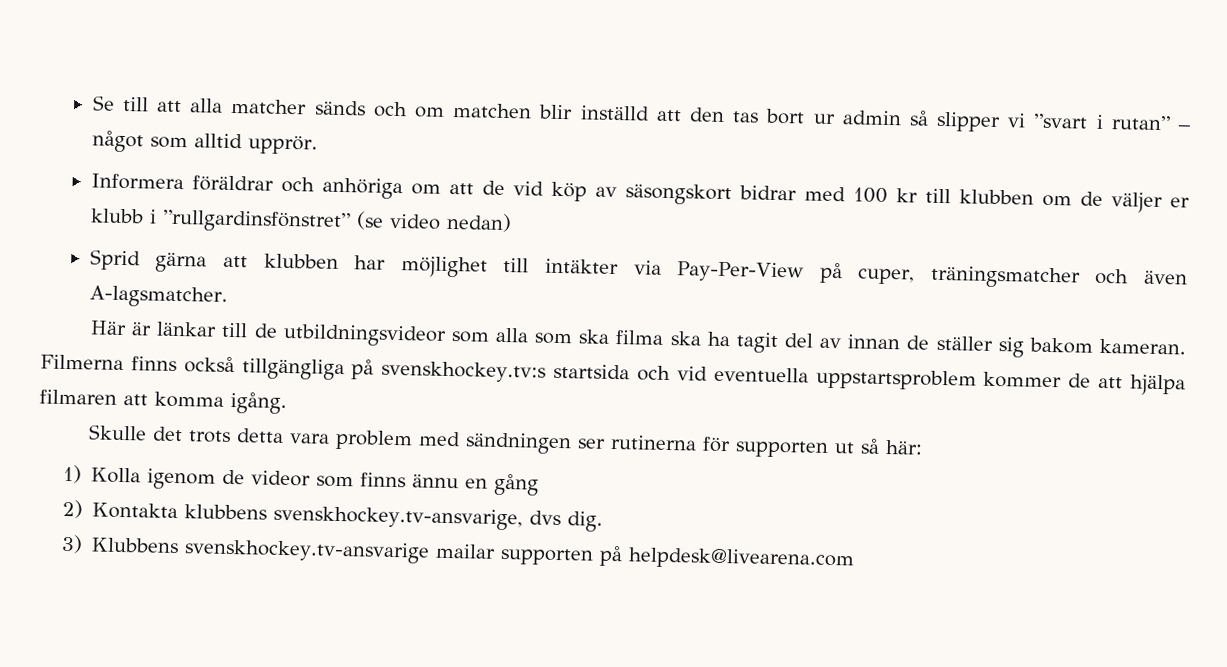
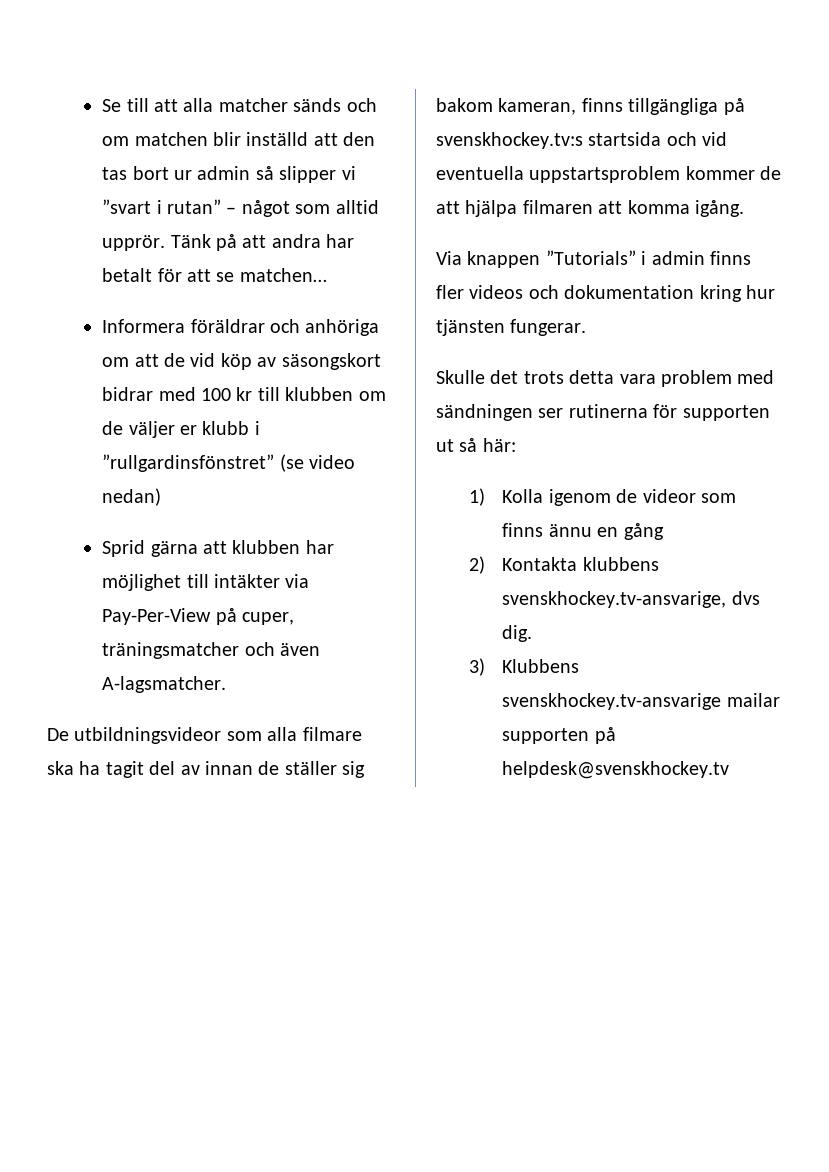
+ Tänk på att andra har betalt för att se matchen…
- Här är länkar till de utbildningsvideor som alla som ska filma ska ha tagit del av innan de ställer sig bakom kameran. Filmerna finns också tillgängliga på svenskhockey.tv:s startsida och vid eventuella uppstartsproblem kommer de att hjälpa filmaren att komma igång.
+ De utbildningsvideor som alla filmare ska ha tagit del av innan de ställer sig bakom kameran, finns tillgängliga på svenskhockey.tv:s startsida och vid eventuella uppstartsproblem kommer de att hjälpa filmaren att komma igång.
+ Via knappen ”Tutorials” i admin finns fler videos och dokumentation kring hur tjänsten fungerar.
- 3) Klubbens svenskhockey.tv-ansvarige mailar supporten på helpdesk@livearena.com
+ 3) Klubbens svenskhockey.tv-ansvarige mailar supporten på helpdesk@svenskhockey.tv

